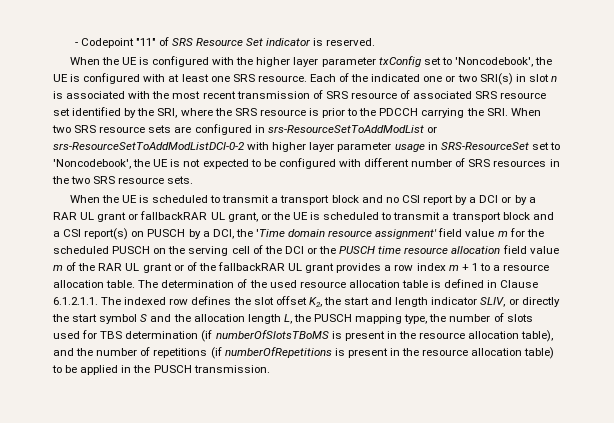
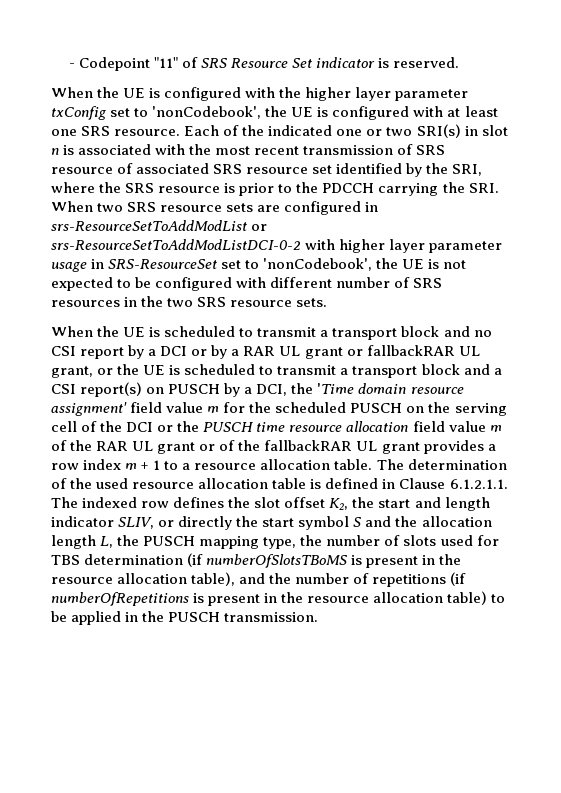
- When the UE is configured with the higher layer parameter txConfig set to 'Noncodebook', the UE is configured with at least one SRS resource.
+ When the UE is configured with the higher layer parameter txConfig set to 'nonCodebook', the UE is configured with at least one SRS resource.
- Each of the indicated one or two SRI(s) in slot n is associated with the most recent transmission of SRS resource of associated SRS resource set identified by the SRI, where the SRS resource is prior to the PDCCH carrying the SRI. When two SRS resource sets are configured in srs-ResourceSetToAddModList or srs-ResourceSetToAddModListDCI-0-2 with higher layer parameter usage in SRS-ResourceSet set to 'Noncodebook', the UE is not expected to be configured with different number of SRS resources in the two SRS resource sets.
+ Each of the indicated one or two SRI(s) in slot n is associated with the most recent transmission of SRS resource of associated SRS resource set identified by the SRI, where the SRS resource is prior to the PDCCH carrying the SRI. When two SRS resource sets are configured in srs-ResourceSetToAddModList or srs-ResourceSetToAddModListDCI-0-2 with higher layer parameter usage in SRS-ResourceSet set to 'nonCodebook', the UE is not expected to be configured with different number of SRS resources in the two SRS resource sets.

